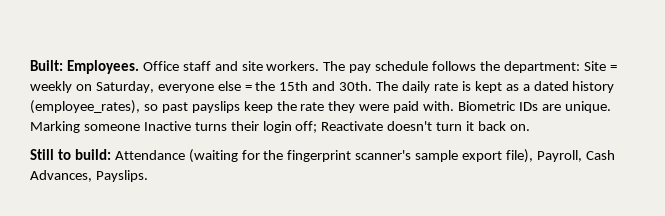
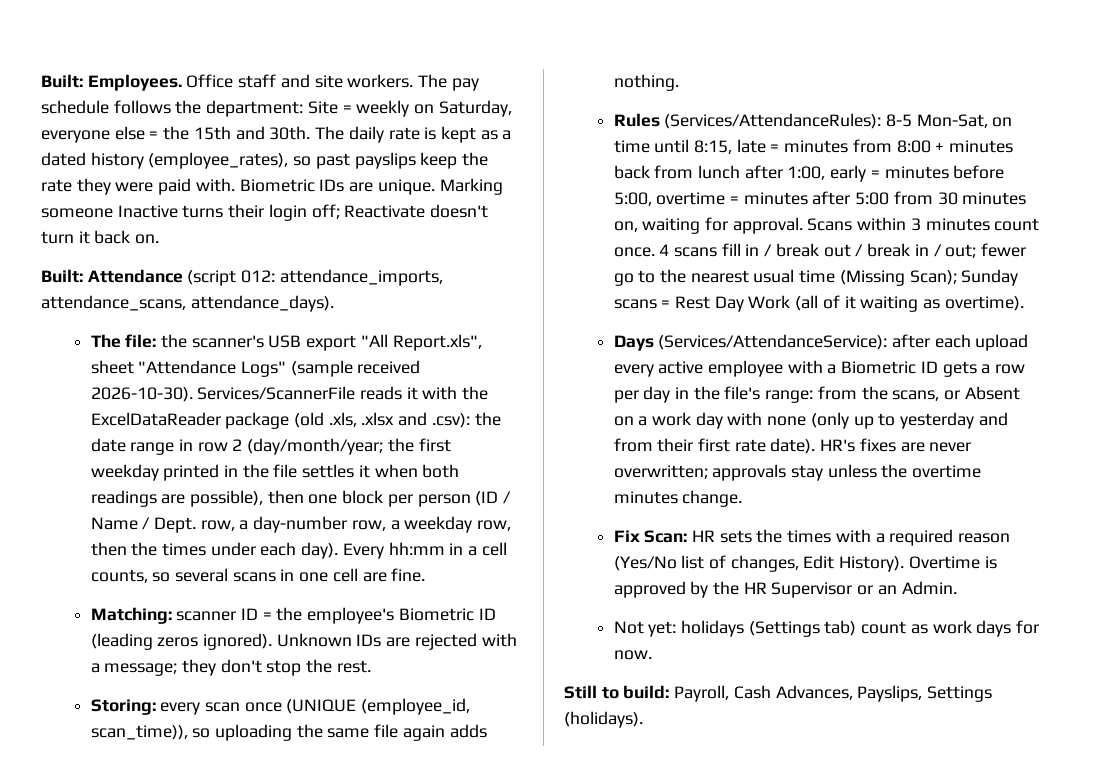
- Still to build: Attendance (waiting for the fingerprint scanner's sample export file), Payroll, Cash Advances, Payslips.
+ Built: Attendance (script 012: attendance_imports, attendance_scans, attendance_days).
+ The file: the scanner's USB export "All Report.xls", sheet "Attendance Logs" (sample received 2026-10-30). Services/ScannerFile reads it with the ExcelDataReader package (old .xls, .xlsx and .csv): the date range in row 2 (day/month/year; the first weekday printed in the file settles it when both readings are possible), then one block per person (ID / Name / Dept. row, a day-number row, a weekday row, then the times under each day). Every hh:mm in a cell counts, so several scans in one cell are fine.
+ Matching: scanner ID = the employee's Biometric ID (leading zeros ignored). Unknown IDs are rejected with a message; they don't stop the rest.
+ Storing: every scan once (UNIQUE (employee_id, scan_time)), so uploading the same file again adds nothing.
+ Rules (Services/AttendanceRules): 8-5 Mon-Sat, on time until 8:15, late = minutes from 8:00 + minutes back from lunch after 1:00, early = minutes before 5:00, overtime = minutes after 5:00 from 30 minutes on, waiting for approval. Scans within 3 minutes count once. 4 scans fill in / break out / break in / out; fewer go to the nearest usual time (Missing Scan); Sunday scans = Rest Day Work (all of it waiting as overtime).
+ Days (Services/AttendanceService): after each upload every active employee with a Biometric ID gets a row per day in the file's range: from the scans, or Absent on a work day with none (only up to yesterday and from their first rate date). HR's fixes are never overwritten; approvals stay unless the overtime minutes change.
+ Fix Scan: HR sets the times with a required reason (Yes/No list of changes, Edit History). Overtime is approved by the HR Supervisor or an Admin.
+ Not yet: holidays (Settings tab) count as work days for now.
+ Still to build: Payroll, Cash Advances, Payslips, Settings (holidays).

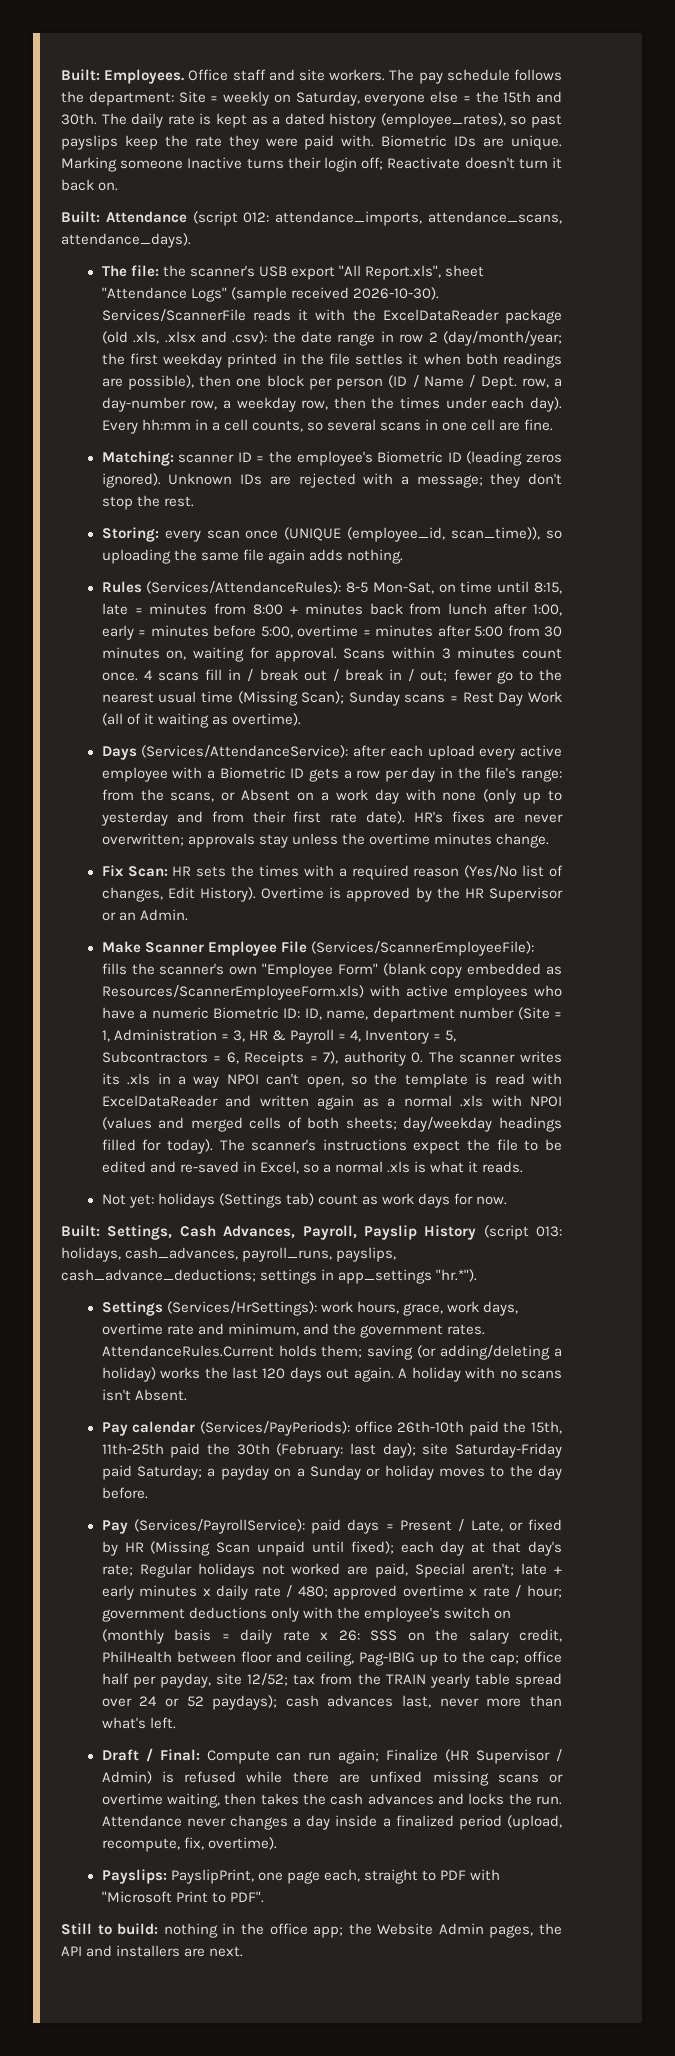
+ Make Scanner Employee File (Services/ScannerEmployeeFile): fills the scanner's own "Employee Form" (blank copy embedded as Resources/ScannerEmployeeForm.xls) with active employees who have a numeric Biometric ID: ID, name, department number (Site = 1, Administration = 3, HR & Payroll = 4, Inventory = 5, Subcontractors = 6, Receipts = 7), authority 0. The scanner writes its .xls in a way NPOI can't open, so the template is read with ExcelDataReader and written again as a normal .xls with NPOI (values and merged cells of both sheets; day/weekday headings filled for today). The scanner's instructions expect the file to be edited and re-saved in Excel, so a normal .xls is what it reads.
- Still to build: Payroll, Cash Advances, Payslips, Settings (holidays).
+ Built: Settings, Cash Advances, Payroll, Payslip History (script 013: holidays, cash_advances, payroll_runs, payslips, cash_advance_deductions; settings in app_settings "hr.*").
+ Settings (Services/HrSettings): work hours, grace, work days, overtime rate and minimum, and the government rates. AttendanceRules.Current holds them; saving (or adding/deleting a holiday) works the last 120 days out again. A holiday with no scans isn't Absent.
+ Pay calendar (Services/PayPeriods): office 26th-10th paid the 15th, 11th-25th paid the 30th (February: last day); site Saturday-Friday paid Saturday; a payday on a Sunday or holiday moves to the day before.
+ Pay (Services/PayrollService): paid days = Present / Late, or fixed by HR (Missing Scan unpaid until fixed); each day at that day's rate; Regular holidays not worked are paid, Special aren't; late + early minutes x daily rate / 480; approved overtime x rate / hour; government deductions only with the employee's switch on (monthly basis = daily rate x 26: SSS on the salary credit, PhilHealth between floor and ceiling, Pag-IBIG up to the cap; office half per payday, site 12/52; tax from the TRAIN yearly table spread over 24 or 52 paydays); cash advances last, never more than what's left.
+ Draft / Final: Compute can run again; Finalize (HR Supervisor / Admin) is refused while there are unfixed missing scans or overtime waiting, then takes the cash advances and locks the run. Attendance never changes a day inside a finalized period (upload, recompute, fix, overtime).
+ Payslips: PayslipPrint, one page each, straight to PDF with "Microsoft Print to PDF".
+ Still to build: nothing in the office app; the Website Admin pages, the API and installers are next.

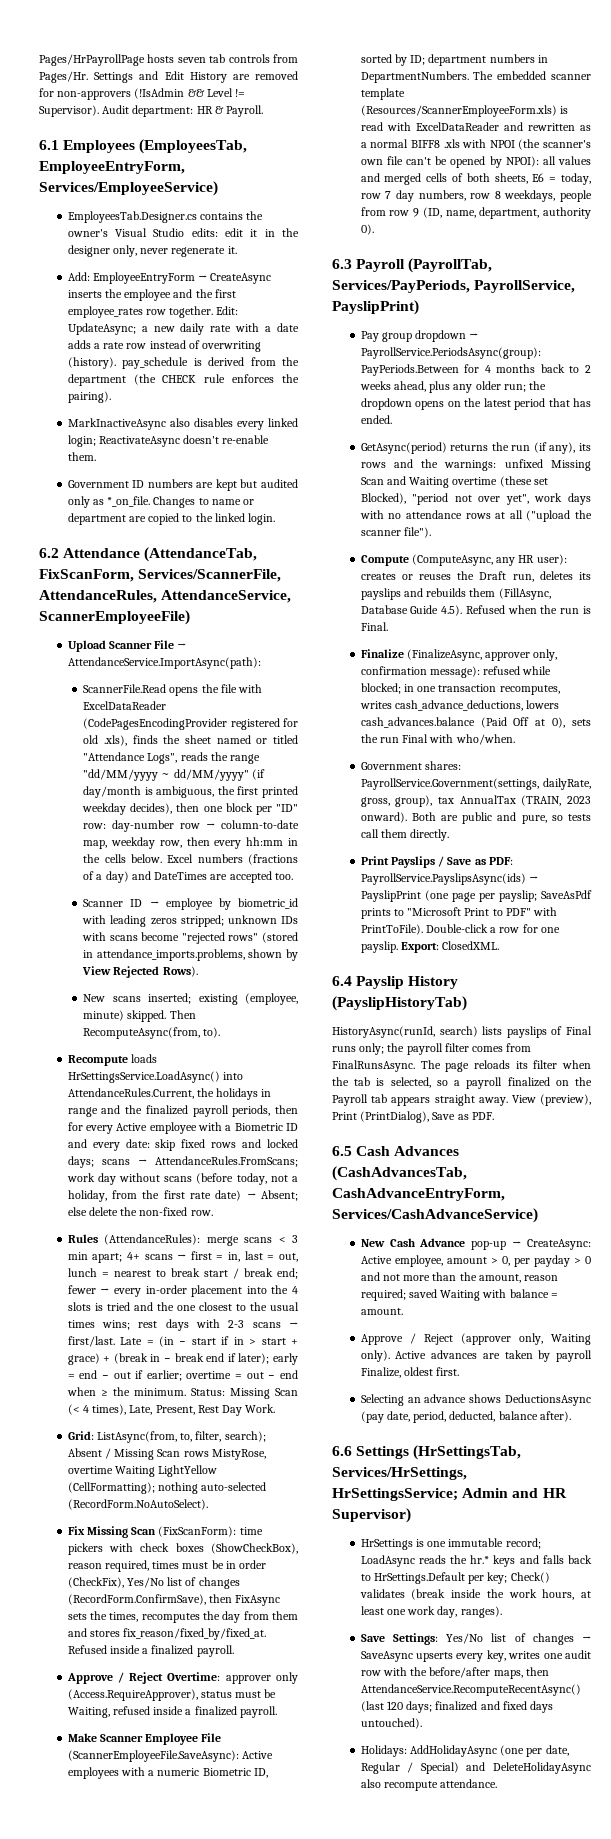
- Built: Employees. Office staff and site workers. The pay schedule follows the department: Site = weekly on Saturday, everyone else = the 15th and 30th. The daily rate is kept as a dated history (employee_rates), so past payslips keep the rate they were paid with. Biometric IDs are unique. Marking someone Inactive turns their login off; Reactivate doesn't turn it back on.
- Built: Attendance (script 012: attendance_imports, attendance_scans, attendance_days).
- The file: the scanner's USB export "All Report.xls", sheet "Attendance Logs" (sample received 2026-10-30). Services/ScannerFile reads it with the ExcelDataReader package (old .xls, .xlsx and .csv): the date range in row 2 (day/month/year; the first weekday printed in the file settles it when both readings are possible), then one block per person (ID / Name / Dept. row, a day-number row, a weekday row, then the times under each day). Every hh:mm in a cell counts, so several scans in one cell are fine.
- Matching: scanner ID = the employee's Biometric ID (leading zeros ignored). Unknown IDs are rejected with a message; they don't stop the rest.
- Storing: every scan once (UNIQUE (employee_id, scan_time)), so uploading the same file again adds nothing.
- Rules (Services/AttendanceRules): 8-5 Mon-Sat, on time until 8:15, late = minutes from 8:00 + minutes back from lunch after 1:00, early = minutes before 5:00, overtime = minutes after 5:00 from 30 minutes on, waiting for approval. Scans within 3 minutes count once. 4 scans fill in / break out / break in / out; fewer go to the nearest usual time (Missing Scan); Sunday scans = Rest Day Work (all of it waiting as overtime).
- Days (Services/AttendanceService): after each upload every active employee with a Biometric ID gets a row per day in the file's range: from the scans, or Absent on a work day with none (only up to yesterday and from their first rate date). HR's fixes are never overwritten; approvals stay unless the overtime minutes change.
- Fix Scan: HR sets the times with a required reason (Yes/No list of changes, Edit History). Overtime is approved by the HR Supervisor or an Admin.
- Make Scanner Employee File (Services/ScannerEmployeeFile): fills the scanner's own "Employee Form" (blank copy embedded as Resources/ScannerEmployeeForm.xls) with active employees who have a numeric Biometric ID: ID, name, department number (Site = 1, Administration = 3, HR & Payroll = 4, Inventory = 5, Subcontractors = 6, Receipts = 7), authority 0. The scanner writes its .xls in a way NPOI can't open, so the template is read with ExcelDataReader and written again as a normal .xls with NPOI (values and merged cells of both sheets; day/weekday headings filled for today). The scanner's instructions expect the file to be edited and re-saved in Excel, so a normal .xls is what it reads.
- Not yet: holidays (Settings tab) count as work days for now.
- Built: Settings, Cash Advances, Payroll, Payslip History (script 013: holidays, cash_advances, payroll_runs, payslips, cash_advance_deductions; settings in app_settings "hr.*").
- Settings (Services/HrSettings): work hours, grace, work days, overtime rate and minimum, and the government rates. AttendanceRules.Current holds them; saving (or adding/deleting a holiday) works the last 120 days out again. A holiday with no scans isn't Absent.
- Pay calendar (Services/PayPeriods): office 26th-10th paid the 15th, 11th-25th paid the 30th (February: last day); site Saturday-Friday paid Saturday; a payday on a Sunday or holiday moves to the day before.
- Pay (Services/PayrollService): paid days = Present / Late, or fixed by HR (Missing Scan unpaid until fixed); each day at that day's rate; Regular holidays not worked are paid, Special aren't; late + early minutes x daily rate / 480; approved overtime x rate / hour; government deductions only with the employee's switch on (monthly basis = daily rate x 26: SSS on the salary credit, PhilHealth between floor and ceiling, Pag-IBIG up to the cap; office half per payday, site 12/52; tax from the TRAIN yearly table spread over 24 or 52 paydays); cash advances last, never more than what's left.
- Draft / Final: Compute can run again; Finalize (HR Supervisor / Admin) is refused while there are unfixed missing scans or overtime waiting, then takes the cash advances and locks the run. Attendance never changes a day inside a finalized period (upload, recompute, fix, overtime).
- Payslips: PayslipPrint, one page each, straight to PDF with "Microsoft Print to PDF".
- Still to build: nothing in the office app; the Website Admin pages, the API and installers are next.
+ Pages/HrPayrollPage hosts seven tab controls from Pages/Hr. Settings and Edit History are removed for non-approvers (!IsAdmin && Level != Supervisor). Audit department: HR & Payroll.
+ 6.1 Employees (EmployeesTab, EmployeeEntryForm, Services/EmployeeService)
+ EmployeesTab.Designer.cs contains the owner's Visual Studio edits: edit it in the designer only, never regenerate it.
+ Add: EmployeeEntryForm → CreateAsync inserts the employee and the first employee_rates row together. Edit: UpdateAsync; a new daily rate with a date adds a rate row instead of overwriting (history). pay_schedule is derived from the department (the CHECK rule enforces the pairing).
+ MarkInactiveAsync also disables every linked login; ReactivateAsync doesn't re-enable them.
+ Government ID numbers are kept but audited only as *_on_file. Changes to name or department are copied to the linked login.
+ 6.2 Attendance (AttendanceTab, FixScanForm, Services/ScannerFile, AttendanceRules, AttendanceService, ScannerEmployeeFile)
+ Upload Scanner File → AttendanceService.ImportAsync(path):
+ ScannerFile.Read opens the file with ExcelDataReader (CodePagesEncodingProvider registered for old .xls), finds the sheet named or titled "Attendance Logs", reads the range "dd/MM/yyyy ~ dd/MM/yyyy" (if day/month is ambiguous, the first printed weekday decides), then one block per "ID" row: day-number row → column-to-date map, weekday row, then every hh:mm in the cells below. Excel numbers (fractions of a day) and DateTimes are accepted too.
+ Scanner ID → employee by biometric_id with leading zeros stripped; unknown IDs with scans become "rejected rows" (stored in attendance_imports.problems, shown by View Rejected Rows).
+ New scans inserted; existing (employee, minute) skipped. Then RecomputeAsync(from, to).
+ Recompute loads HrSettingsService.LoadAsync() into AttendanceRules.Current, the holidays in range and the finalized payroll periods, then for every Active employee with a Biometric ID and every date: skip fixed rows and locked days; scans → AttendanceRules.FromScans; work day without scans (before today, not a holiday, from the first rate date) → Absent; else delete the non-fixed row.
+ Rules (AttendanceRules): merge scans < 3 min apart; 4+ scans → first = in, last = out, lunch = nearest to break start / break end; fewer → every in-order placement into the 4 slots is tried and the one closest to the usual times wins; rest days with 2-3 scans → first/last. Late = (in − start if in > start + grace) + (break in − break end if later); early = end − out if earlier; overtime = out − end when ≥ the minimum. Status: Missing Scan (< 4 times), Late, Present, Rest Day Work.
+ Grid: ListAsync(from, to, filter, search); Absent / Missing Scan rows MistyRose, overtime Waiting LightYellow (CellFormatting); nothing auto-selected (RecordForm.NoAutoSelect).
+ Fix Missing Scan (FixScanForm): time pickers with check boxes (ShowCheckBox), reason required, times must be in order (CheckFix), Yes/No list of changes (RecordForm.ConfirmSave), then FixAsync sets the times, recomputes the day from them and stores fix_reason/fixed_by/fixed_at. Refused inside a finalized payroll.
+ Approve / Reject Overtime: approver only (Access.RequireApprover), status must be Waiting, refused inside a finalized payroll.
+ Make Scanner Employee File (ScannerEmployeeFile.SaveAsync): Active employees with a numeric Biometric ID, sorted by ID; department numbers in DepartmentNumbers. The embedded scanner template (Resources/ScannerEmployeeForm.xls) is read with ExcelDataReader and rewritten as a normal BIFF8 .xls with NPOI (the scanner's own file can't be opened by NPOI): all values and merged cells of both sheets, E6 = today, row 7 day numbers, row 8 weekdays, people from row 9 (ID, name, department, authority 0).
+ 6.3 Payroll (PayrollTab, Services/PayPeriods, PayrollService, PayslipPrint)
+ Pay group dropdown → PayrollService.PeriodsAsync(group): PayPeriods.Between for 4 months back to 2 weeks ahead, plus any older run; the dropdown opens on the latest period that has ended.
+ GetAsync(period) returns the run (if any), its rows and the warnings: unfixed Missing Scan and Waiting overtime (these set Blocked), "period not over yet", work days with no attendance rows at all ("upload the scanner file").
+ Compute (ComputeAsync, any HR user): creates or reuses the Draft run, deletes its payslips and rebuilds them (FillAsync, Database Guide 4.5). Refused when the run is Final.
+ Finalize (FinalizeAsync, approver only, confirmation message): refused while blocked; in one transaction recomputes, writes cash_advance_deductions, lowers cash_advances.balance (Paid Off at 0), sets the run Final with who/when.
+ Government shares: PayrollService.Government(settings, dailyRate, gross, group), tax AnnualTax (TRAIN, 2023 onward). Both are public and pure, so tests call them directly.
+ Print Payslips / Save as PDF: PayrollService.PayslipsAsync(ids) → PayslipPrint (one page per payslip; SaveAsPdf prints to "Microsoft Print to PDF" with PrintToFile). Double-click a row for one payslip. Export: ClosedXML.
+ 6.4 Payslip History (PayslipHistoryTab)
+ HistoryAsync(runId, search) lists payslips of Final runs only; the payroll filter comes from FinalRunsAsync. The page reloads its filter when the tab is selected, so a payroll finalized on the Payroll tab appears straight away. View (preview), Print (PrintDialog), Save as PDF.
+ 6.5 Cash Advances (CashAdvancesTab, CashAdvanceEntryForm, Services/CashAdvanceService)
+ New Cash Advance pop-up → CreateAsync: Active employee, amount > 0, per payday > 0 and not more than the amount, reason required; saved Waiting with balance = amount.
+ Approve / Reject (approver only, Waiting only). Active advances are taken by payroll Finalize, oldest first.
+ Selecting an advance shows DeductionsAsync (pay date, period, deducted, balance after).
+ 6.6 Settings (HrSettingsTab, Services/HrSettings, HrSettingsService; Admin and HR Supervisor)
+ HrSettings is one immutable record; LoadAsync reads the hr.* keys and falls back to HrSettings.Default per key; Check() validates (break inside the work hours, at least one work day, ranges).
+ Save Settings: Yes/No list of changes → SaveAsync upserts every key, writes one audit row with the before/after maps, then AttendanceService.RecomputeRecentAsync() (last 120 days; finalized and fixed days untouched).
+ Holidays: AddHolidayAsync (one per date, Regular / Special) and DeleteHolidayAsync also recompute attendance.

